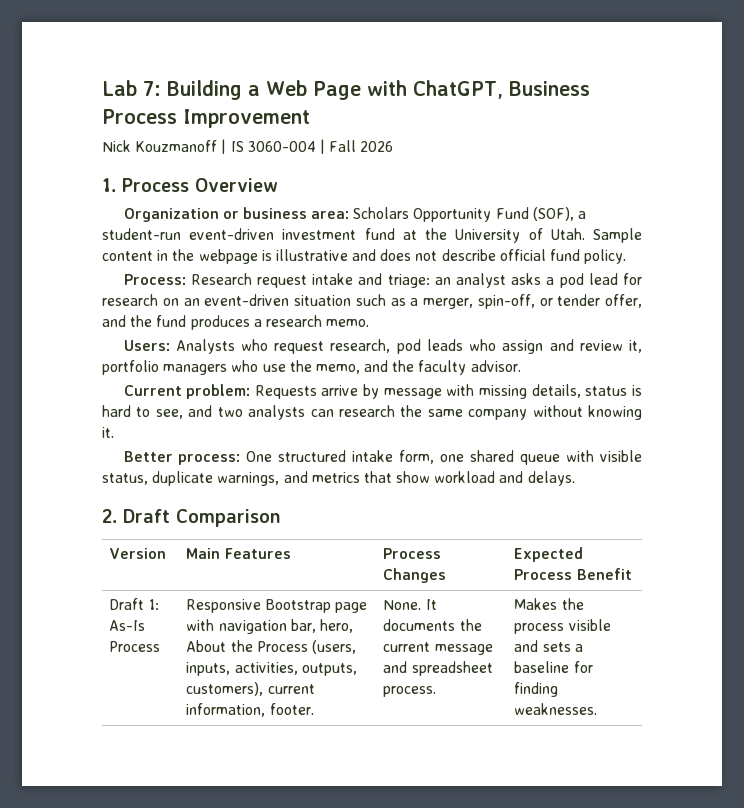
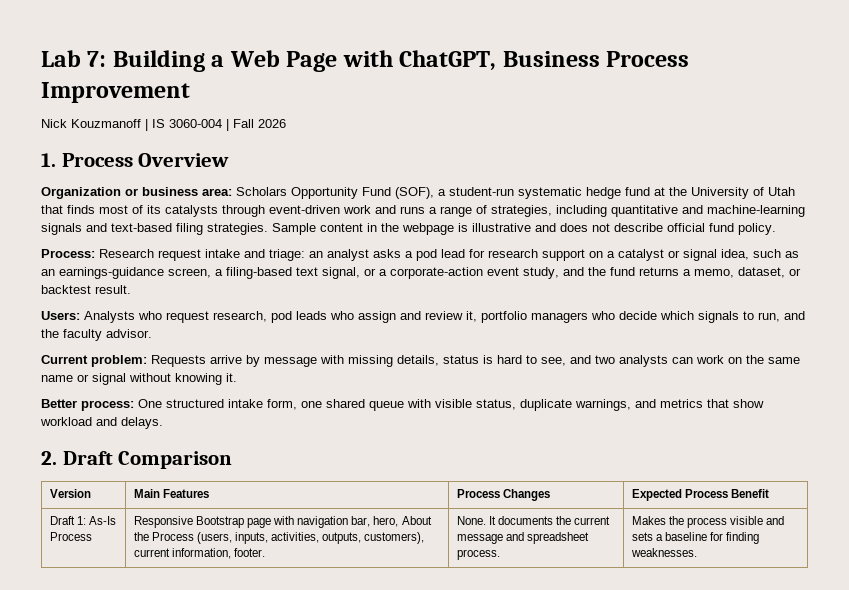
- Organization or business area: Scholars Opportunity Fund (SOF), a student-run event-driven investment fund at the University of Utah.
+ Organization or business area: Scholars Opportunity Fund (SOF), a student-run systematic hedge fund at the University of Utah that finds most of its catalysts through event-driven work and runs a range of strategies, including quantitative and machine-learning signals and text-based filing strategies.
- Process: Research request intake and triage: an analyst asks a pod lead for research on an event-driven situation such as a merger, spin-off, or tender offer, and the fund produces a research memo.
+ Process: Research request intake and triage: an analyst asks a pod lead for research support on a catalyst or signal idea, such as an earnings-guidance screen, a filing-based text signal, or a corporate-action event study, and the fund returns a memo, dataset, or backtest result.
- Users: Analysts who request research, pod leads who assign and review it, portfolio managers who use the memo, and the faculty advisor.
+ Users: Analysts who request research, pod leads who assign and review it, portfolio managers who decide which signals to run, and the faculty advisor.
- Current problem: Requests arrive by message with missing details, status is hard to see, and two analysts can research the same company without knowing it.
+ Current problem: Requests arrive by message with missing details, status is hard to see, and two analysts can work on the same name or signal without knowing it.

